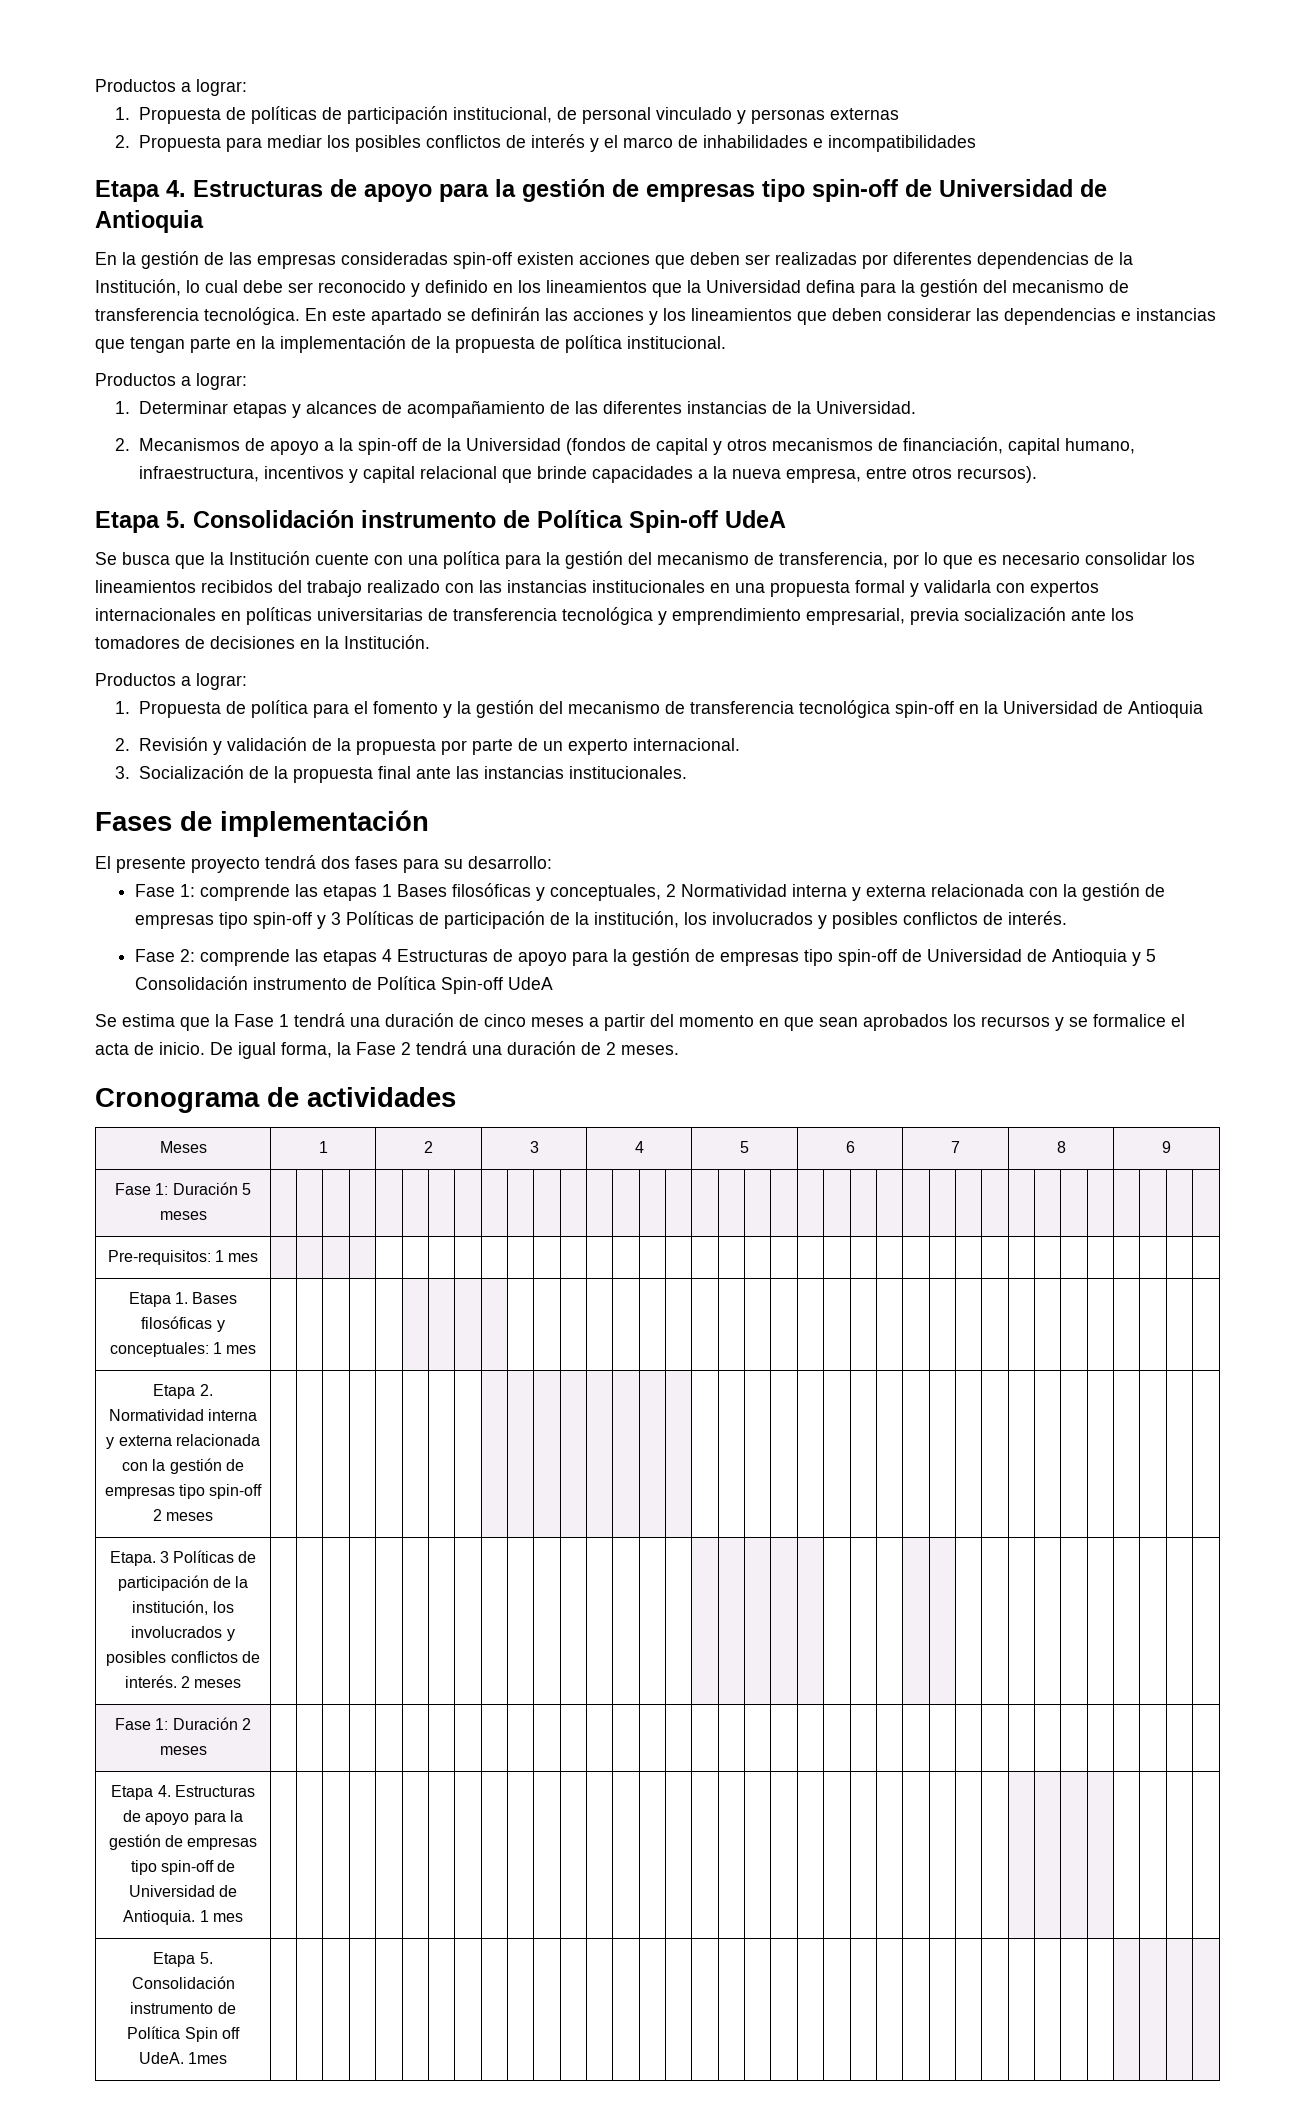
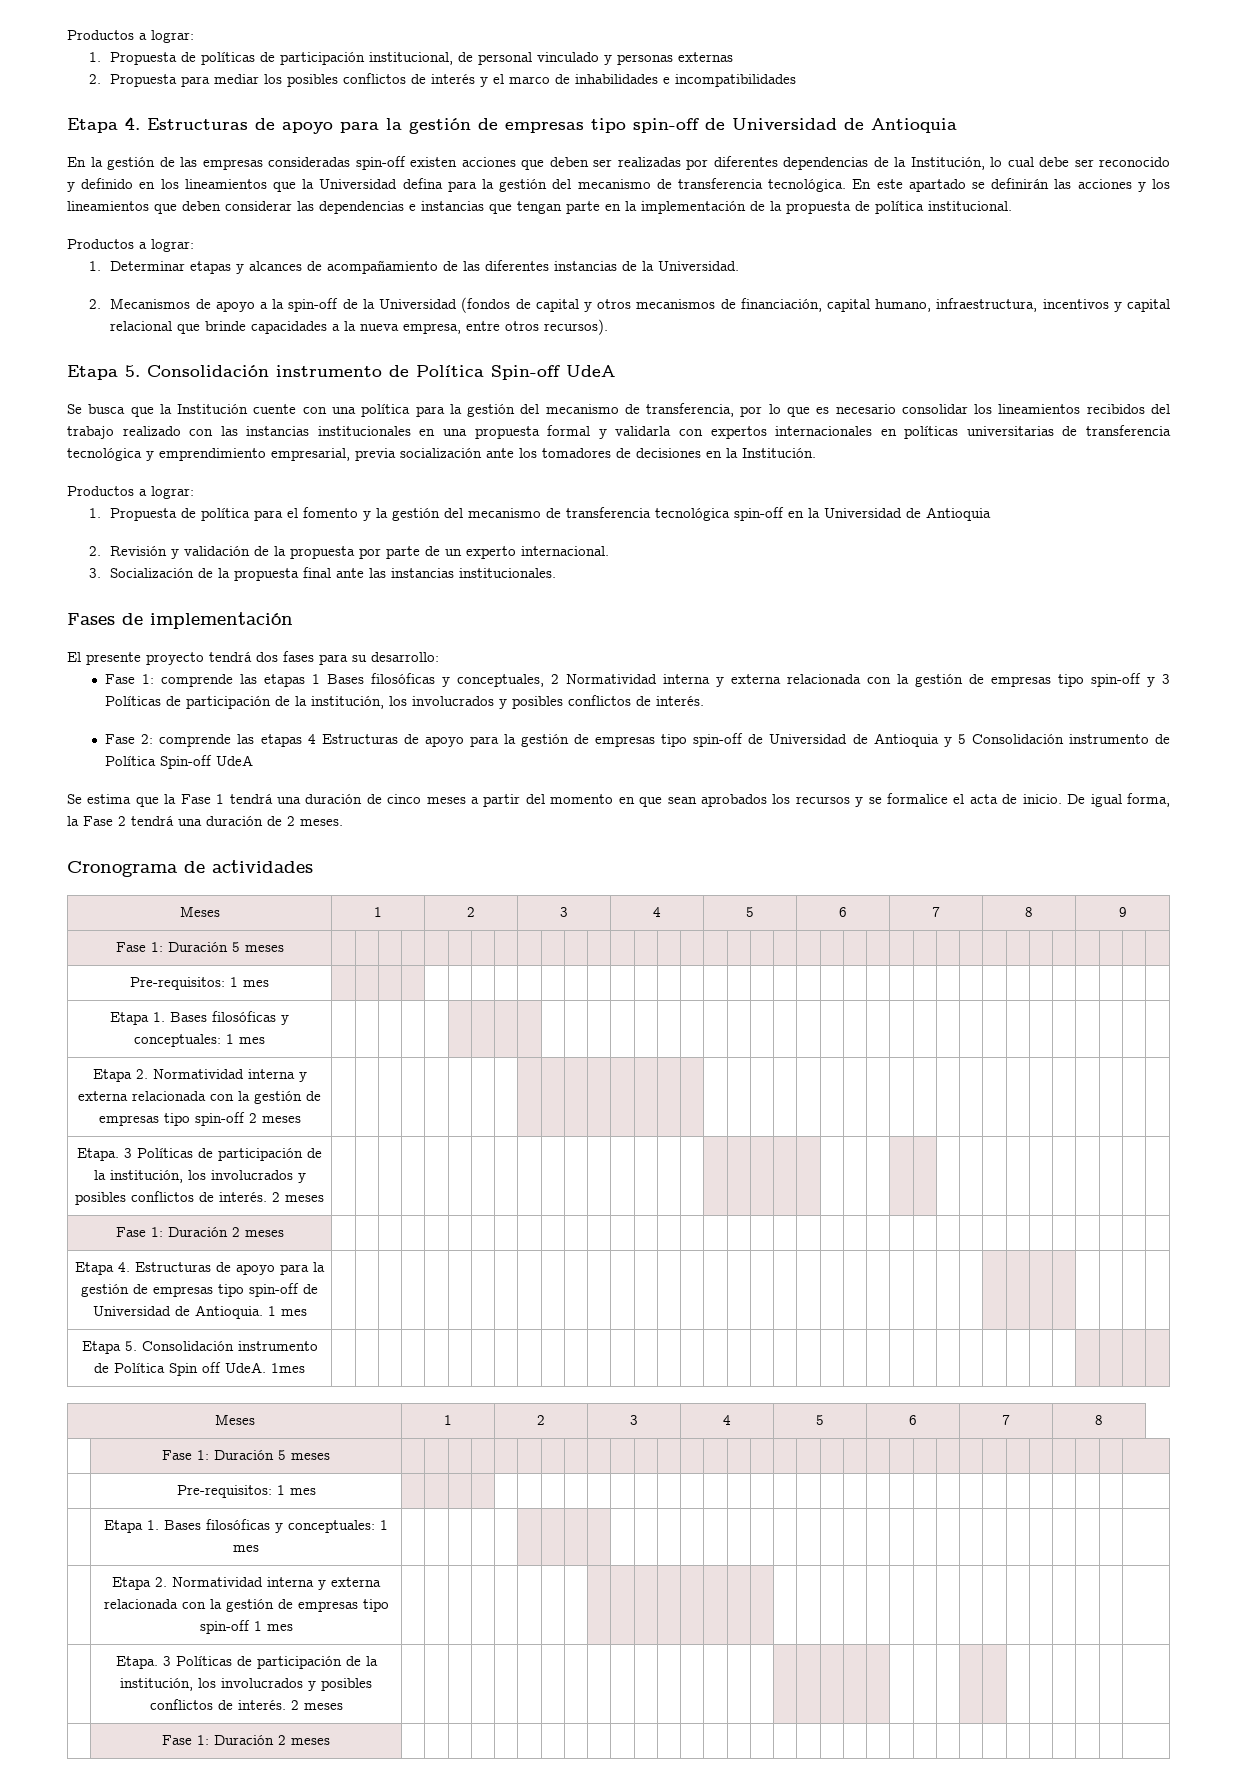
  Etapa 5. Consolidación instrumento de Política Spin off UdeA. 1mes | | | | | | | | | | | | | | | | | | | | | | | | | | | | | | | | | | | |
+ Meses | 1 | 2 | 3 | 4 | 5 | 6 | 7 | 8
+ | Fase 1: Duración 5 meses | | | | | | | | | | | | | | | | | | | | | | | | | | | | | | | |
+ | Pre-requisitos: 1 mes | | | | | | | | | | | | | | | | | | | | | | | | | | | | | | | |
+ | Etapa 1. Bases filosóficas y conceptuales: 1 mes | | | | | | | | | | | | | | | | | | | | | | | | | | | | | | | |
+ | Etapa 2. Normatividad interna y externa relacionada con la gestión de empresas tipo spin-off 1 mes | | | | | | | | | | | | | | | | | | | | | | | | | | | | | | | |
+ | Etapa. 3 Políticas de participación de la institución, los involucrados y posibles conflictos de interés. 2 meses | | | | | | | | | | | | | | | | | | | | | | | | | | | | | | | |
+ | Fase 1: Duración 2 meses | | | | | | | | | | | | | | | | | | | | | | | | | | | | | | | |

